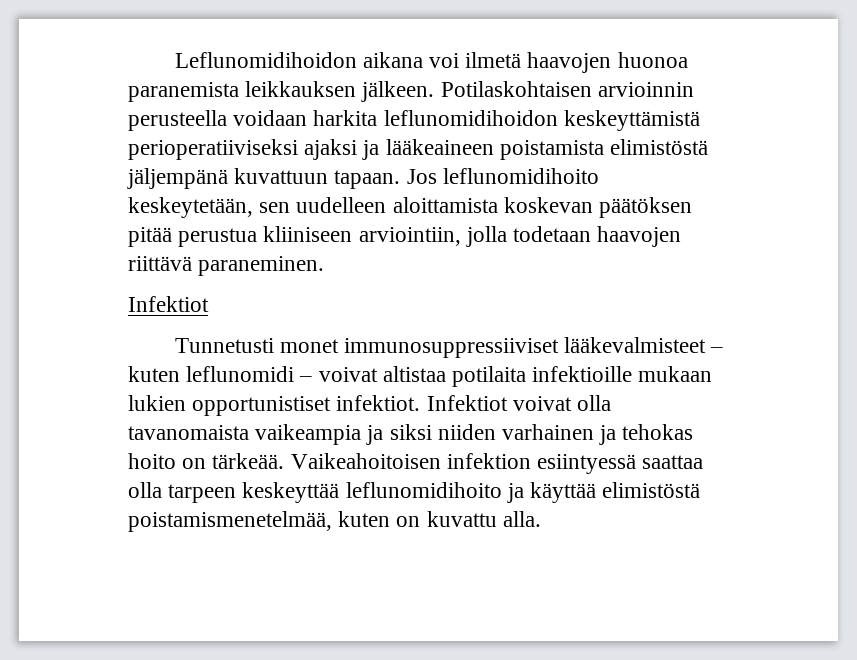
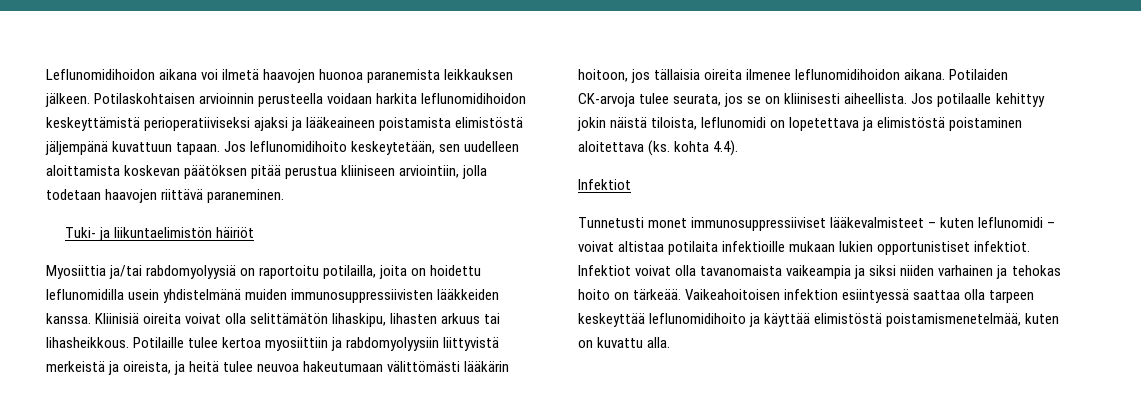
+ Tuki- ja liikuntaelimistön häiriöt
+ Myosiittia ja/tai rabdomyolyysiä on raportoitu potilailla, joita on hoidettu leflunomidilla usein yhdistelmänä muiden immunosuppressiivisten lääkkeiden kanssa. Kliinisiä oireita voivat olla selittämätön lihaskipu, lihasten arkuus tai lihasheikkous. Potilaille tulee kertoa myosiittiin ja rabdomyolyysiin liittyvistä merkeistä ja oireista, ja heitä tulee neuvoa hakeutumaan välittömästi lääkärin hoitoon, jos tällaisia oireita ilmenee leflunomidihoidon aikana. Potilaiden CK-arvoja tulee seurata, jos se on kliinisesti aiheellista. Jos potilaalle kehittyy jokin näistä tiloista, leflunomidi on lopetettava ja elimistöstä poistaminen aloitettava (ks. kohta 4.4).

